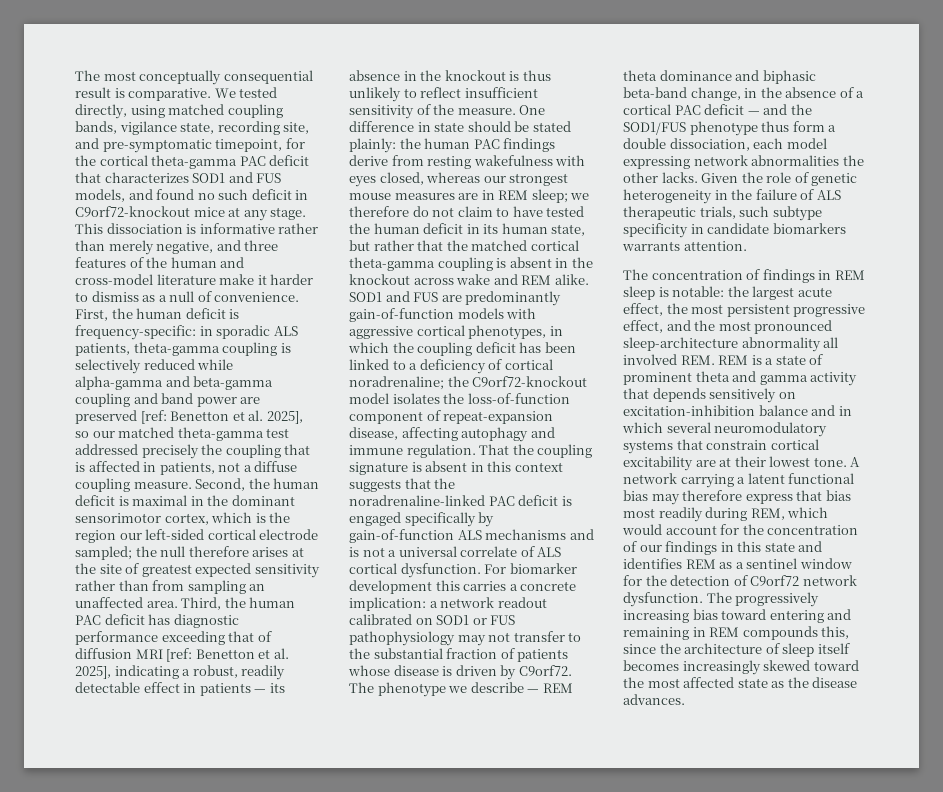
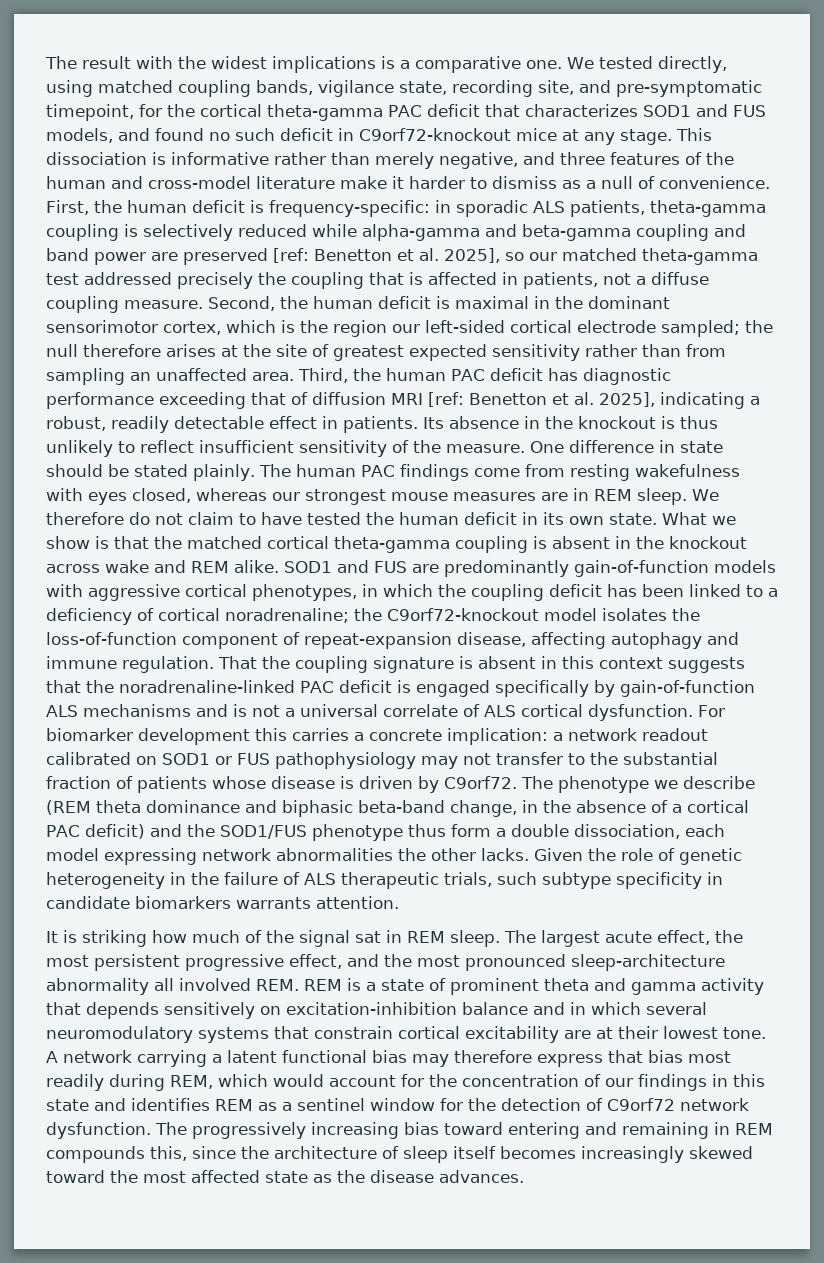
- The most conceptually consequential result is comparative.
+ The result with the widest implications is a comparative one.
- Third, the human PAC deficit has diagnostic performance exceeding that of diffusion MRI [ref: Benetton et al. 2025], indicating a robust, readily detectable effect in patients — its absence in the knockout is thus unlikely to reflect insufficient sensitivity of the measure.
+ Third, the human PAC deficit has diagnostic performance exceeding that of diffusion MRI [ref: Benetton et al. 2025], indicating a robust, readily detectable effect in patients. Its absence in the knockout is thus unlikely to reflect insufficient sensitivity of the measure.
- One difference in state should be stated plainly: the human PAC findings derive from resting wakefulness with eyes closed, whereas our strongest mouse measures are in REM sleep; we therefore do not claim to have tested the human deficit in its human state, but rather that the matched cortical theta-gamma coupling is absent in the knockout across wake and REM alike.
+ One difference in state should be stated plainly. The human PAC findings come from resting wakefulness with eyes closed, whereas our strongest mouse measures are in REM sleep. We therefore do not claim to have tested the human deficit in its own state. What we show is that the matched cortical theta-gamma coupling is absent in the knockout across wake and REM alike.
- The phenotype we describe — REM theta dominance and biphasic beta-band change, in the absence of a cortical PAC deficit — and the SOD1/FUS phenotype thus form a double dissociation, each model expressing network abnormalities the other lacks.
+ The phenotype we describe (REM theta dominance and biphasic beta-band change, in the absence of a cortical PAC deficit) and the SOD1/FUS phenotype thus form a double dissociation, each model expressing network abnormalities the other lacks.
- The concentration of findings in REM sleep is notable: the largest acute effect, the most persistent progressive effect, and the most pronounced sleep-architecture abnormality all involved REM. REM is a state of prominent theta and gamma activity that depends sensitively on excitation-inhibition balance and in which several neuromodulatory systems that constrain cortical excitability are at their lowest tone.
+ It is striking how much of the signal sat in REM sleep. The largest acute effect, the most persistent progressive effect, and the most pronounced sleep-architecture abnormality all involved REM. REM is a state of prominent theta and gamma activity that depends sensitively on excitation-inhibition balance and in which several neuromodulatory systems that constrain cortical excitability are at their lowest tone.

